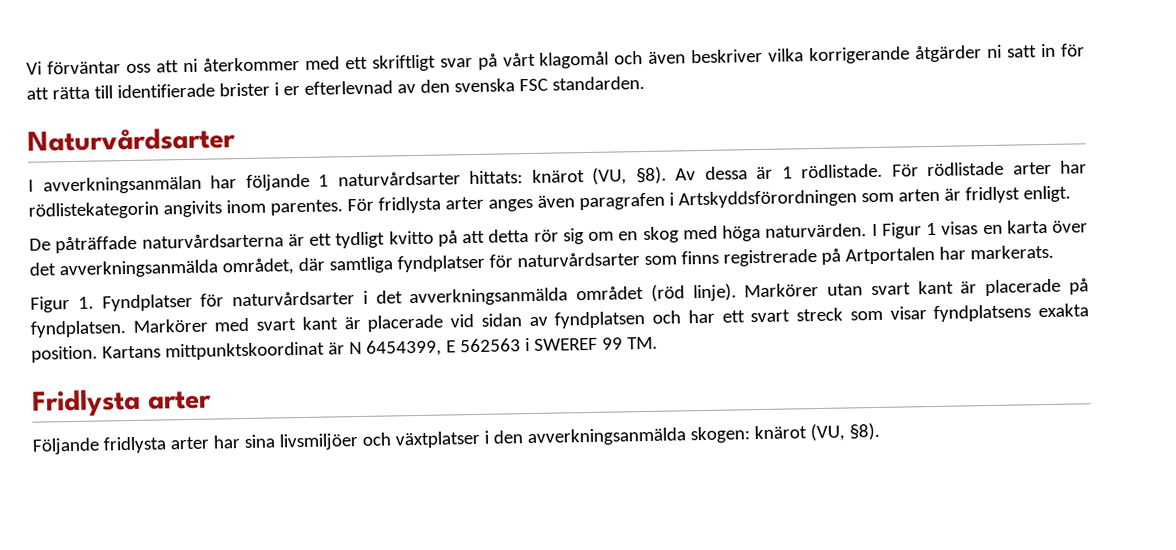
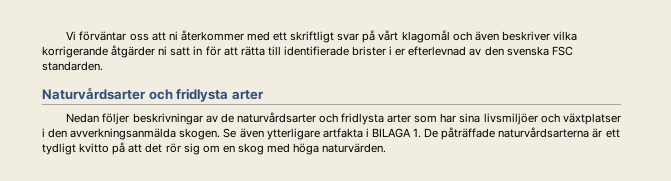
- Naturvårdsarter
- I avverkningsanmälan har följande 1 naturvårdsarter hittats: knärot (VU, §8). Av dessa är 1 rödlistade. För rödlistade arter har rödlistekategorin angivits inom parentes. För fridlysta arter anges även paragrafen i Artskyddsförordningen som arten är fridlyst enligt.
- De påträffade naturvårdsarterna är ett tydligt kvitto på att detta rör sig om en skog med höga naturvärden. I Figur 1 visas en karta över det avverkningsanmälda området, där samtliga fyndplatser för naturvårdsarter som finns registrerade på Artportalen har markerats.
- Figur 1. Fyndplatser för naturvårdsarter i det avverkningsanmälda området (röd linje). Markörer utan svart kant är placerade på fyndplatsen. Markörer med svart kant är placerade vid sidan av fyndplatsen och har ett svart streck som visar fyndplatsens exakta position. Kartans mittpunktskoordinat är N 6454399, E 562563 i SWEREF 99 TM.
- Fridlysta arter
- Följande fridlysta arter har sina livsmiljöer och växtplatser i den avverkningsanmälda skogen: knärot (VU, §8).
+ Naturvårdsarter och fridlysta arter
+ Nedan följer beskrivningar av de naturvårdsarter och fridlysta arter som har sina livsmiljöer och växtplatser i den avverkningsanmälda skogen. Se även ytterligare artfakta i BILAGA 1. De påträffade naturvårdsarterna är ett tydligt kvitto på att det rör sig om en skog med höga naturvärden.

